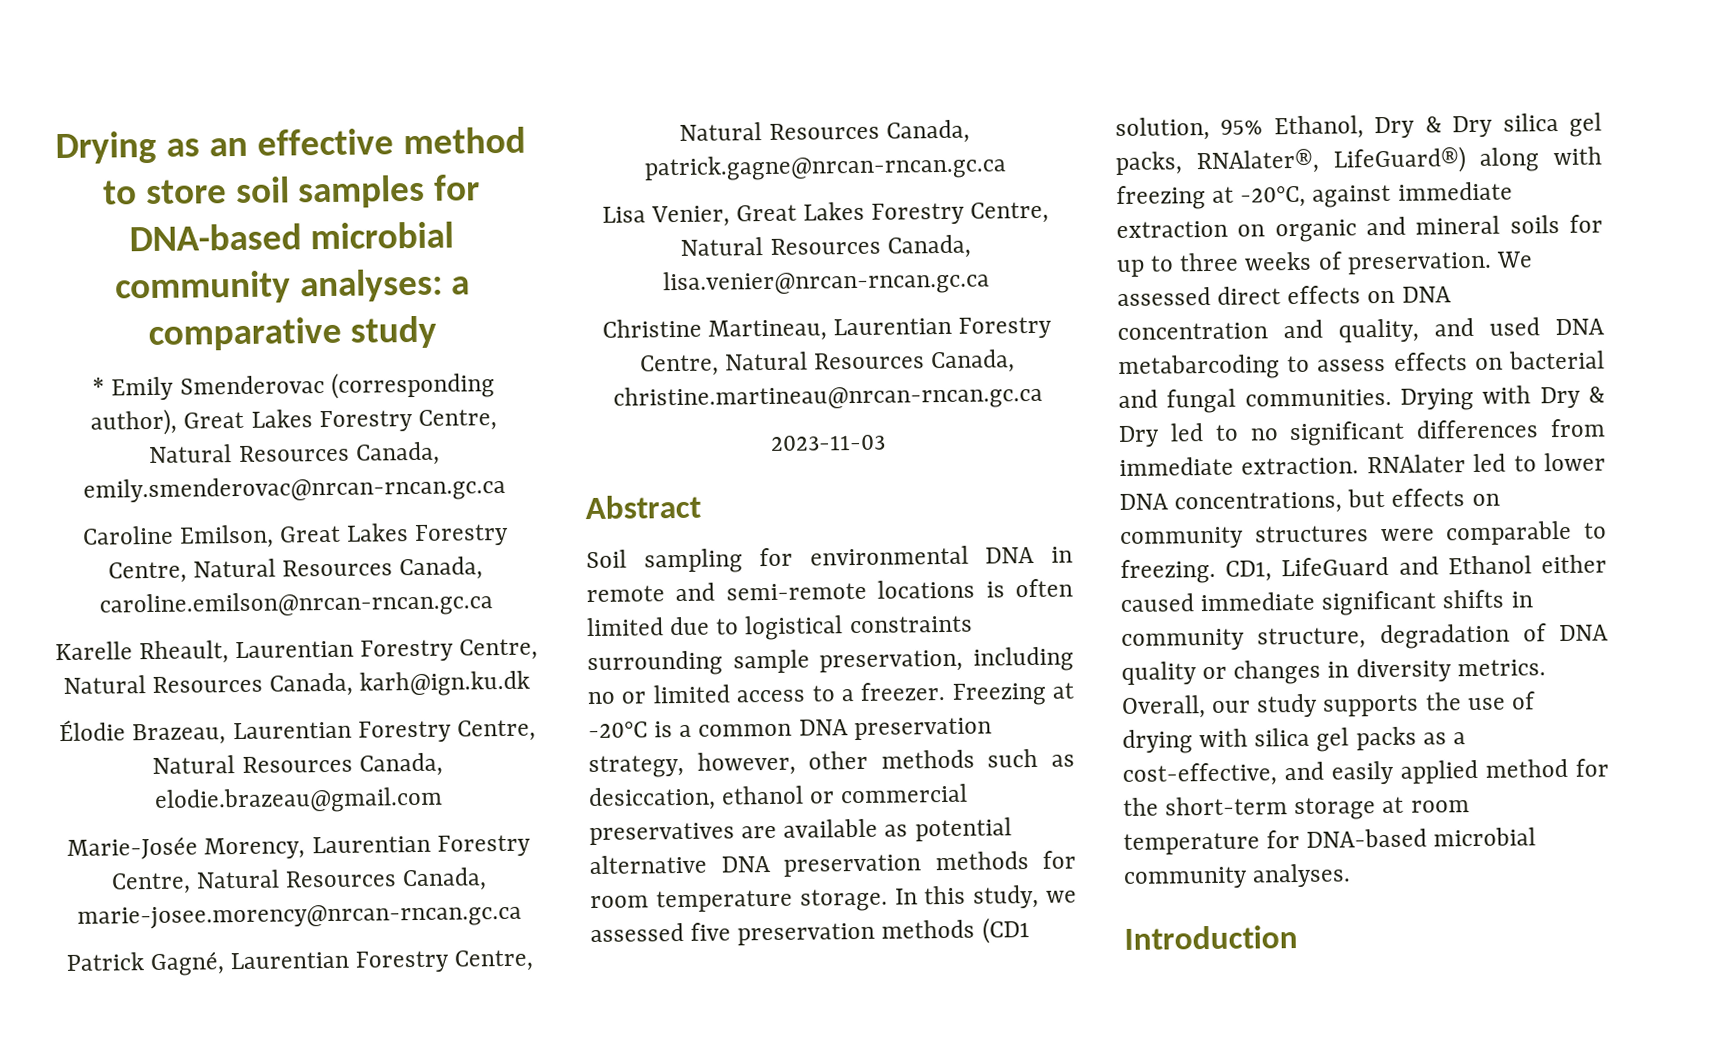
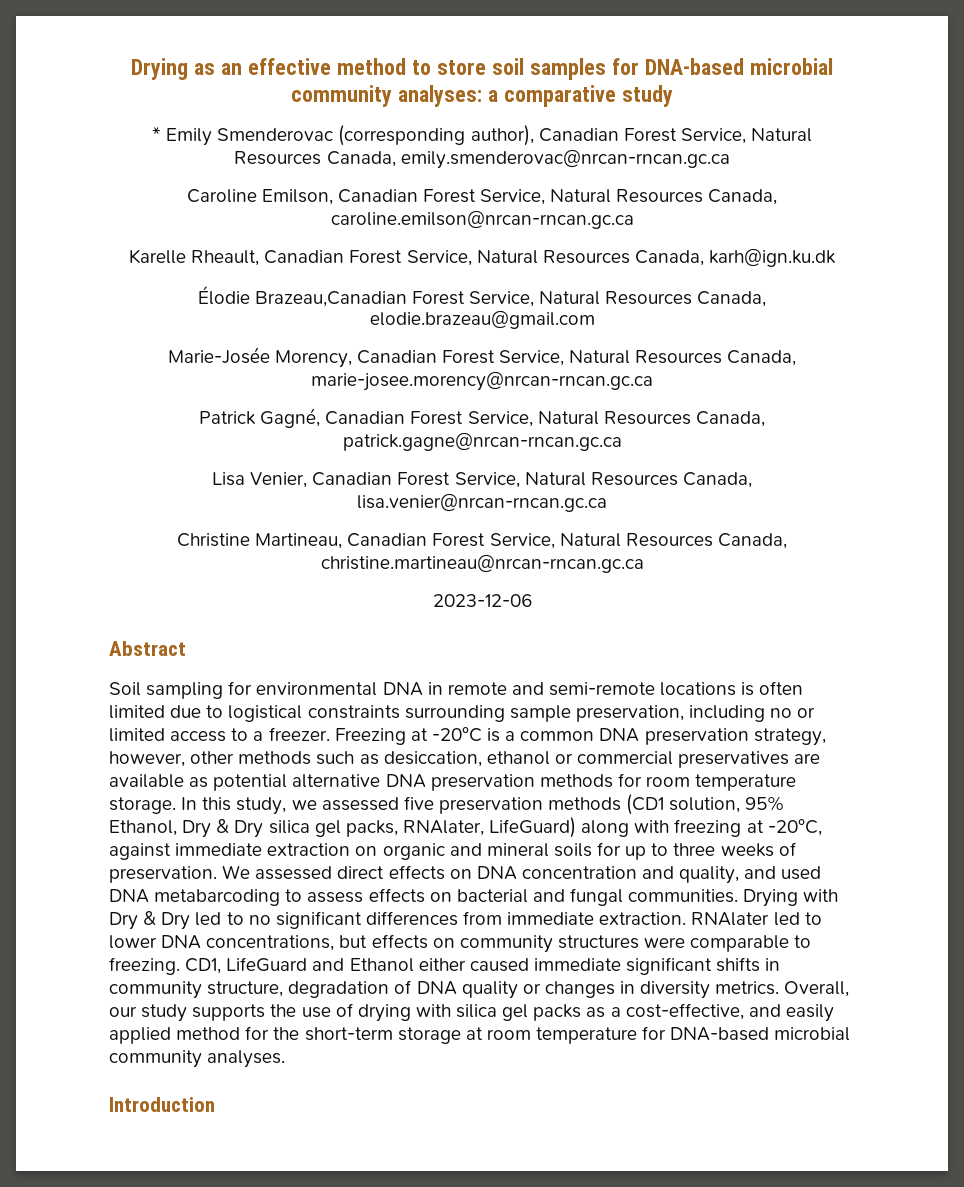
- * Emily Smenderovac (corresponding author), Great Lakes Forestry Centre, Natural Resources Canada, emily.smenderovac@nrcan-rncan.gc.ca
+ * Emily Smenderovac (corresponding author), Canadian Forest Service, Natural Resources Canada, emily.smenderovac@nrcan-rncan.gc.ca
- Caroline Emilson, Great Lakes Forestry Centre, Natural Resources Canada, caroline.emilson@nrcan-rncan.gc.ca
+ Caroline Emilson, Canadian Forest Service, Natural Resources Canada, caroline.emilson@nrcan-rncan.gc.ca
- Karelle Rheault, Laurentian Forestry Centre, Natural Resources Canada, karh@ign.ku.dk
+ Karelle Rheault, Canadian Forest Service, Natural Resources Canada, karh@ign.ku.dk
- Élodie Brazeau, Laurentian Forestry Centre, Natural Resources Canada, elodie.brazeau@gmail.com
+ Élodie Brazeau,Canadian Forest Service, Natural Resources Canada, elodie.brazeau@gmail.com
- Marie-Josée Morency, Laurentian Forestry Centre, Natural Resources Canada, marie-josee.morency@nrcan-rncan.gc.ca
+ Marie-Josée Morency, Canadian Forest Service, Natural Resources Canada, marie-josee.morency@nrcan-rncan.gc.ca
- Patrick Gagné, Laurentian Forestry Centre, Natural Resources Canada, patrick.gagne@nrcan-rncan.gc.ca
+ Patrick Gagné, Canadian Forest Service, Natural Resources Canada, patrick.gagne@nrcan-rncan.gc.ca
- Lisa Venier, Great Lakes Forestry Centre, Natural Resources Canada, lisa.venier@nrcan-rncan.gc.ca
+ Lisa Venier, Canadian Forest Service, Natural Resources Canada, lisa.venier@nrcan-rncan.gc.ca
- Christine Martineau, Laurentian Forestry Centre, Natural Resources Canada, christine.martineau@nrcan-rncan.gc.ca
+ Christine Martineau, Canadian Forest Service, Natural Resources Canada, christine.martineau@nrcan-rncan.gc.ca
- 2023-11-03
+ 2023-12-06
- In this study, we assessed five preservation methods (CD1 solution, 95% Ethanol, Dry & Dry silica gel packs, RNAlater®, LifeGuard®) along with freezing at -20°C, against immediate extraction on organic and mineral soils for up to three weeks of preservation.
+ In this study, we assessed five preservation methods (CD1 solution, 95% Ethanol, Dry & Dry silica gel packs, RNAlater, LifeGuard) along with freezing at -20°C, against immediate extraction on organic and mineral soils for up to three weeks of preservation.

